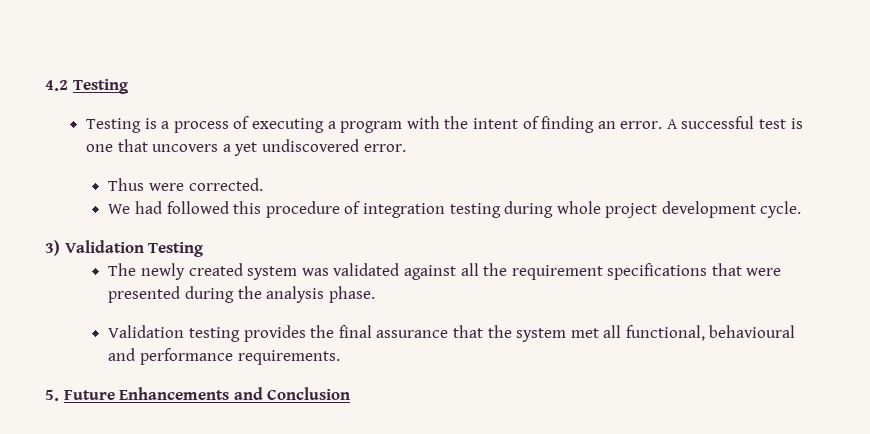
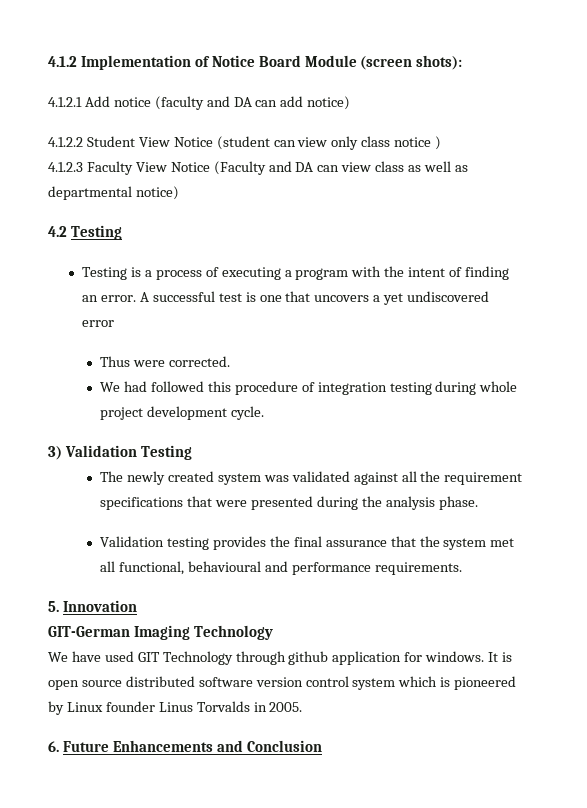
+ 4.1.2 Implementation of Notice Board Module (screen shots):
+ 4.1.2.1 Add notice (faculty and DA can add notice)
+ 4.1.2.2 Student View Notice (student can view only class notice )
+ 4.1.2.3 Faculty View Notice (Faculty and DA can view class as well as departmental notice)
- A successful test is one that uncovers a yet undiscovered error.
+ A successful test is one that uncovers a yet undiscovered error
- 5. Future Enhancements and Conclusion
+ 5. Innovation
+ GIT-German Imaging Technology
+ We have used GIT Technology through github application for windows. It is open source distributed software version control system which is pioneered by Linux founder Linus Torvalds in 2005.
+ 6. Future Enhancements and Conclusion

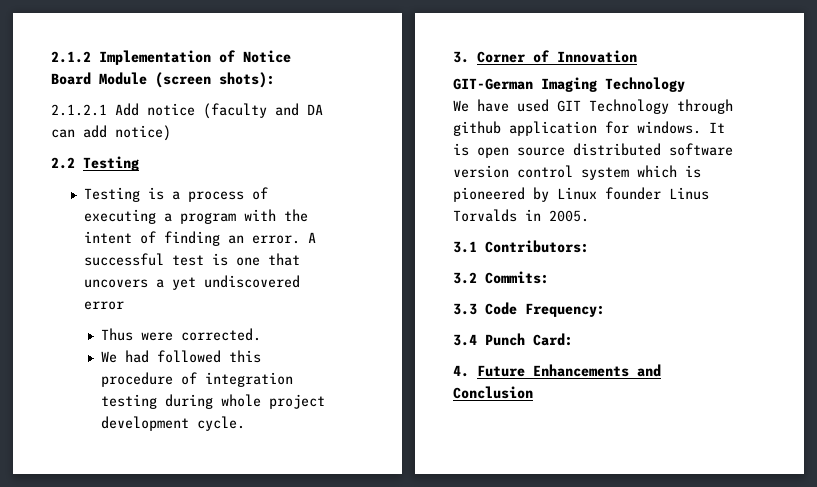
- 4.1.2 Implementation of Notice Board Module (screen shots):
+ 2.1.2 Implementation of Notice Board Module (screen shots):
- 4.1.2.1 Add notice (faculty and DA can add notice)
+ 2.1.2.1 Add notice (faculty and DA can add notice)
- 4.1.2.2 Student View Notice (student can view only class notice )
- 4.1.2.3 Faculty View Notice (Faculty and DA can view class as well as departmental notice)
- 4.2 Testing
+ 2.2 Testing
- 3) Validation Testing
- The newly created system was validated against all the requirement specifications that were presented during the analysis phase.
- Validation testing provides the final assurance that the system met all functional, behavioural and performance requirements.
- 5. Innovation
+ 3. Corner of Innovation
- 6. Future Enhancements and Conclusion
+ 3.1 Contributors:
+ 3.2 Commits:
+ 3.3 Code Frequency:
+ 3.4 Punch Card:
+ 4. Future Enhancements and Conclusion

